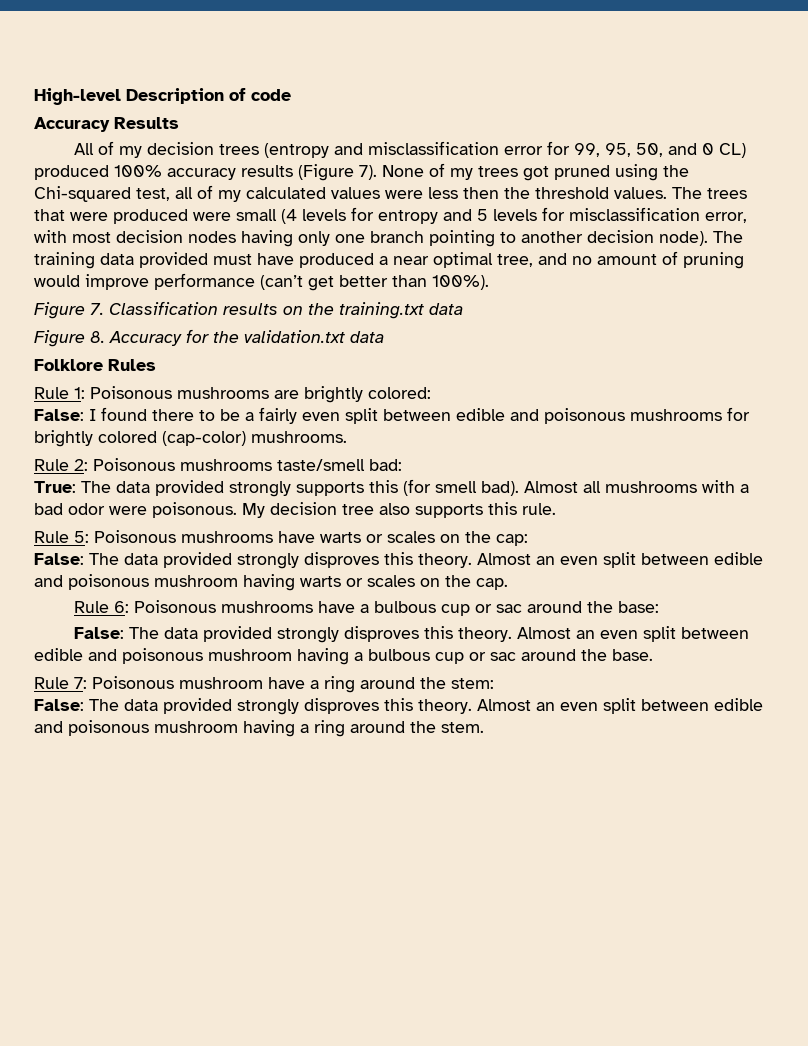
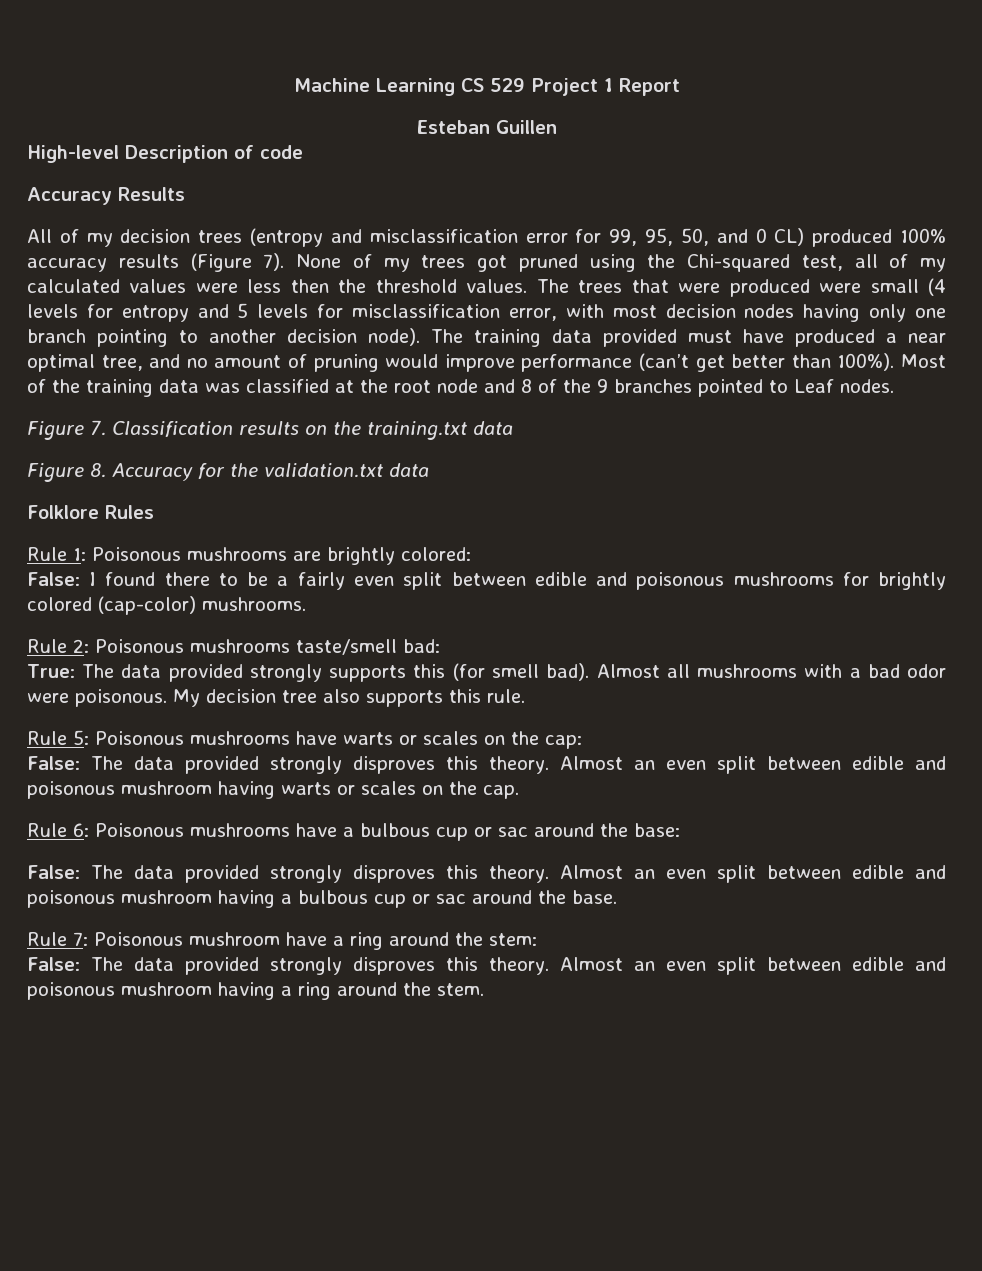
+ Machine Learning CS 529 Project 1 Report
+ Esteban Guillen
+ Most of the training data was classified at the root node and 8 of the 9 branches pointed to Leaf nodes.

